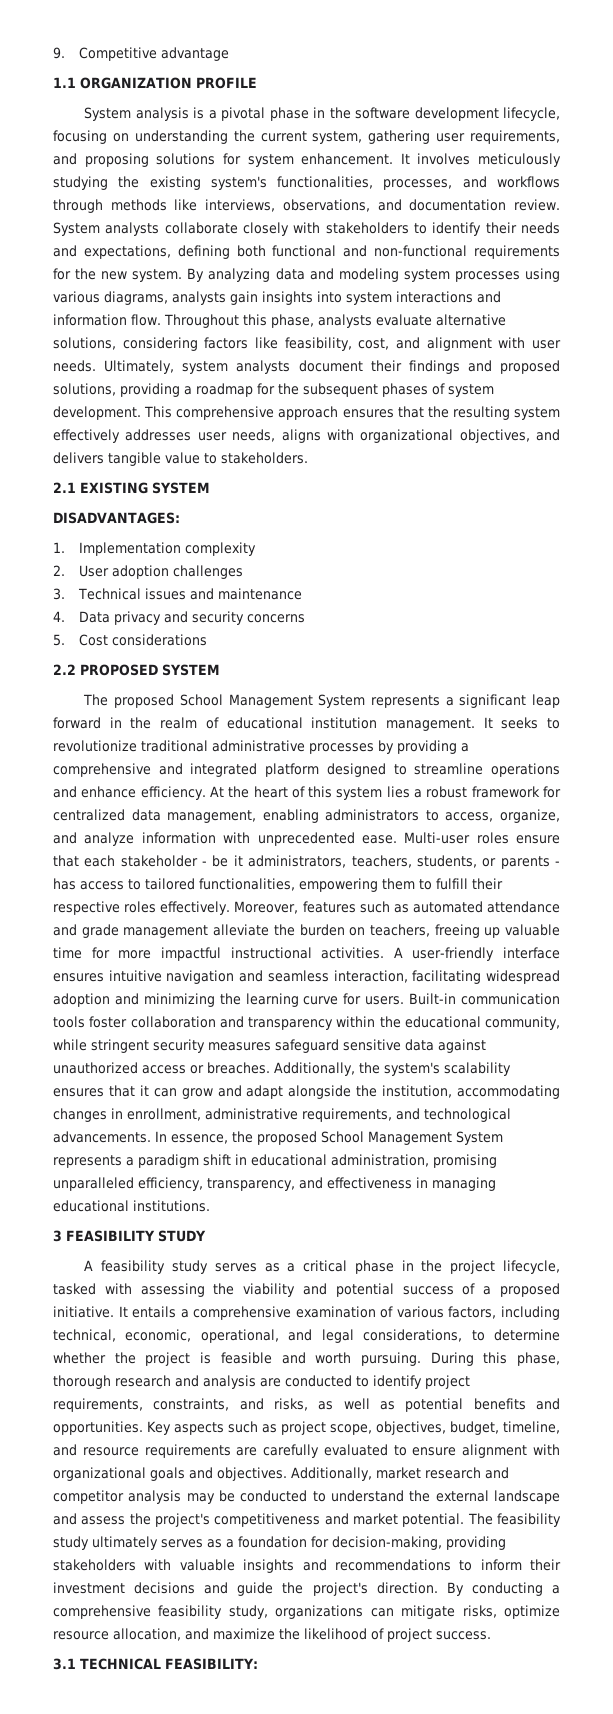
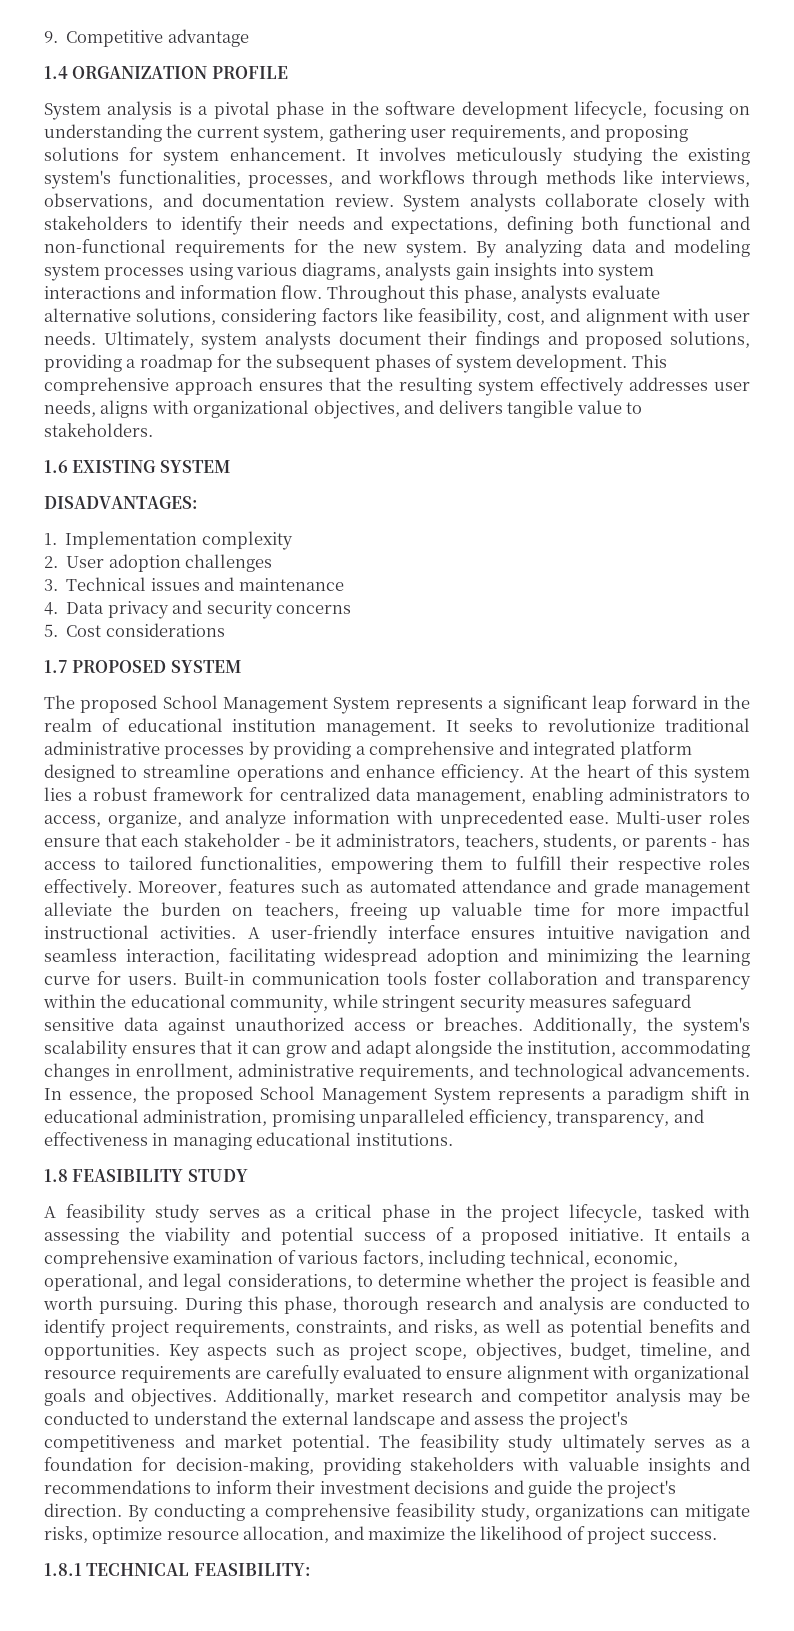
- 1.1 ORGANIZATION PROFILE
+ 1.4 ORGANIZATION PROFILE
- 2.1 EXISTING SYSTEM
+ 1.6 EXISTING SYSTEM
- 2.2 PROPOSED SYSTEM
+ 1.7 PROPOSED SYSTEM
- 3 FEASIBILITY STUDY
+ 1.8 FEASIBILITY STUDY
- 3.1 TECHNICAL FEASIBILITY:
+ 1.8.1 TECHNICAL FEASIBILITY:

